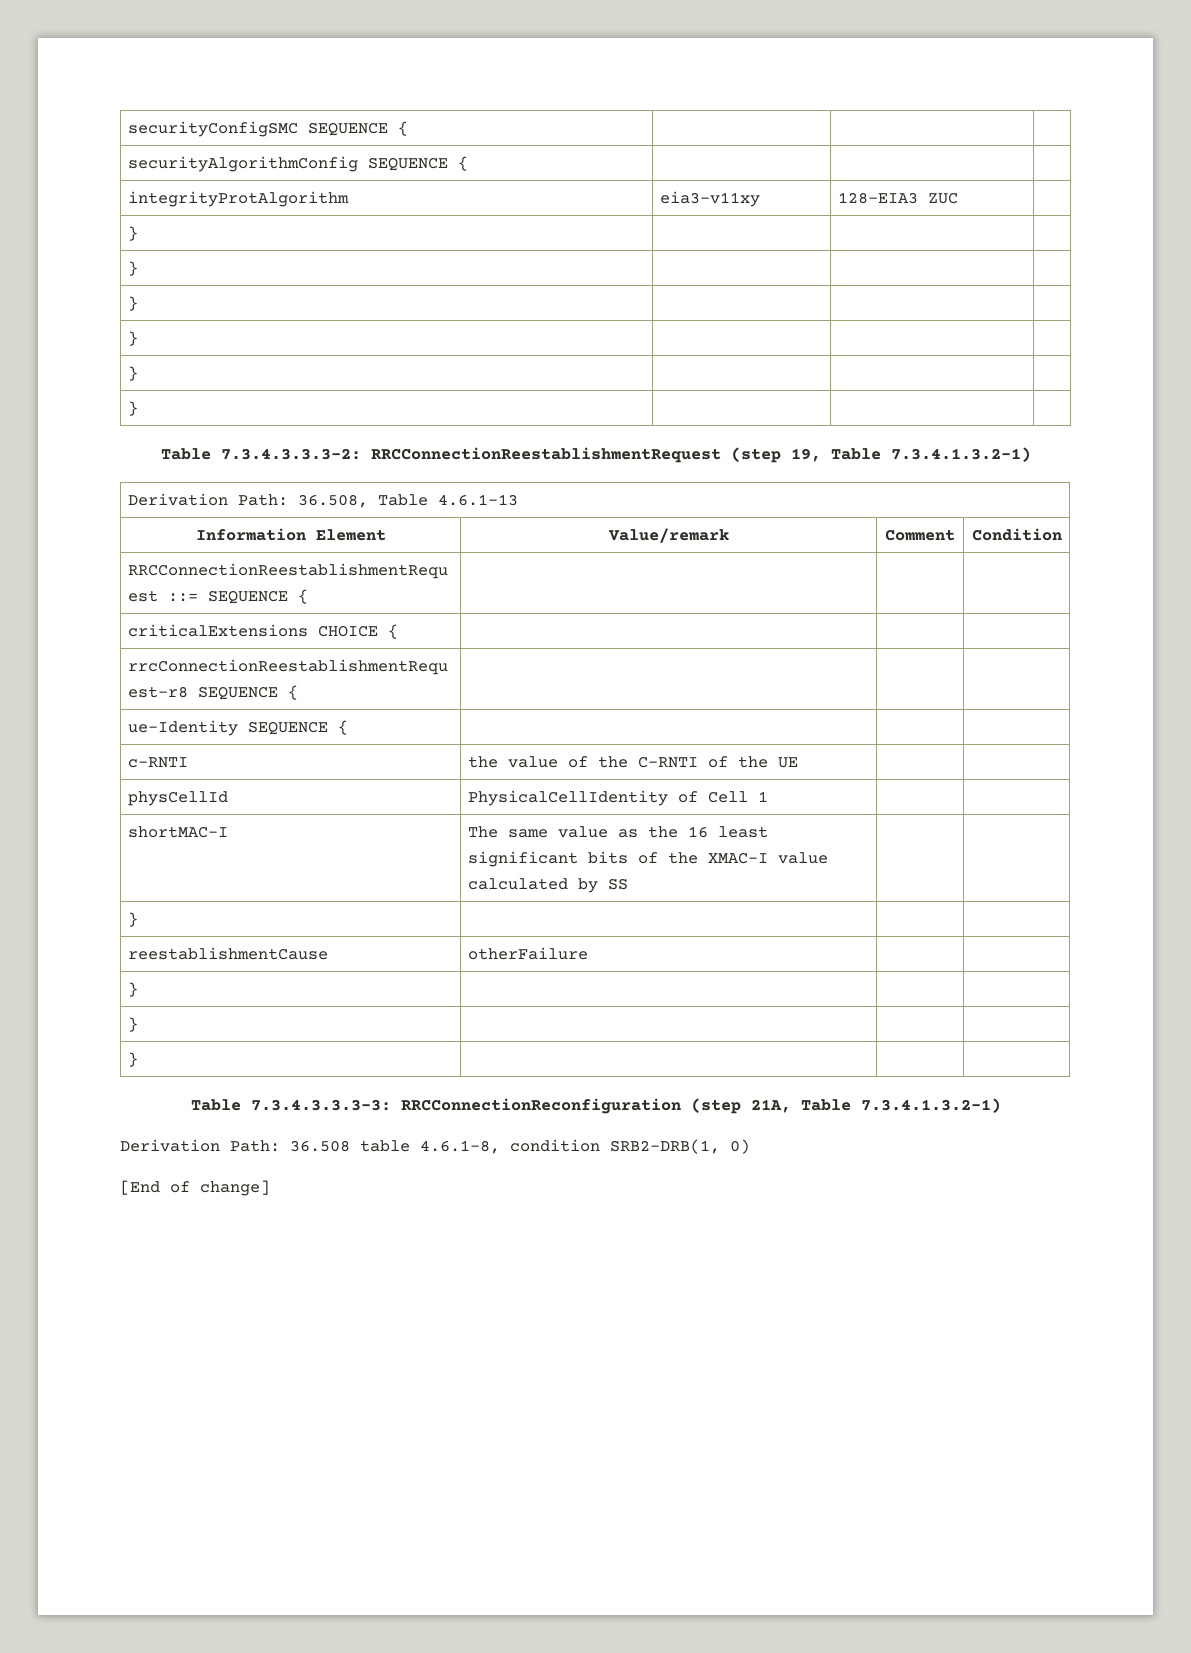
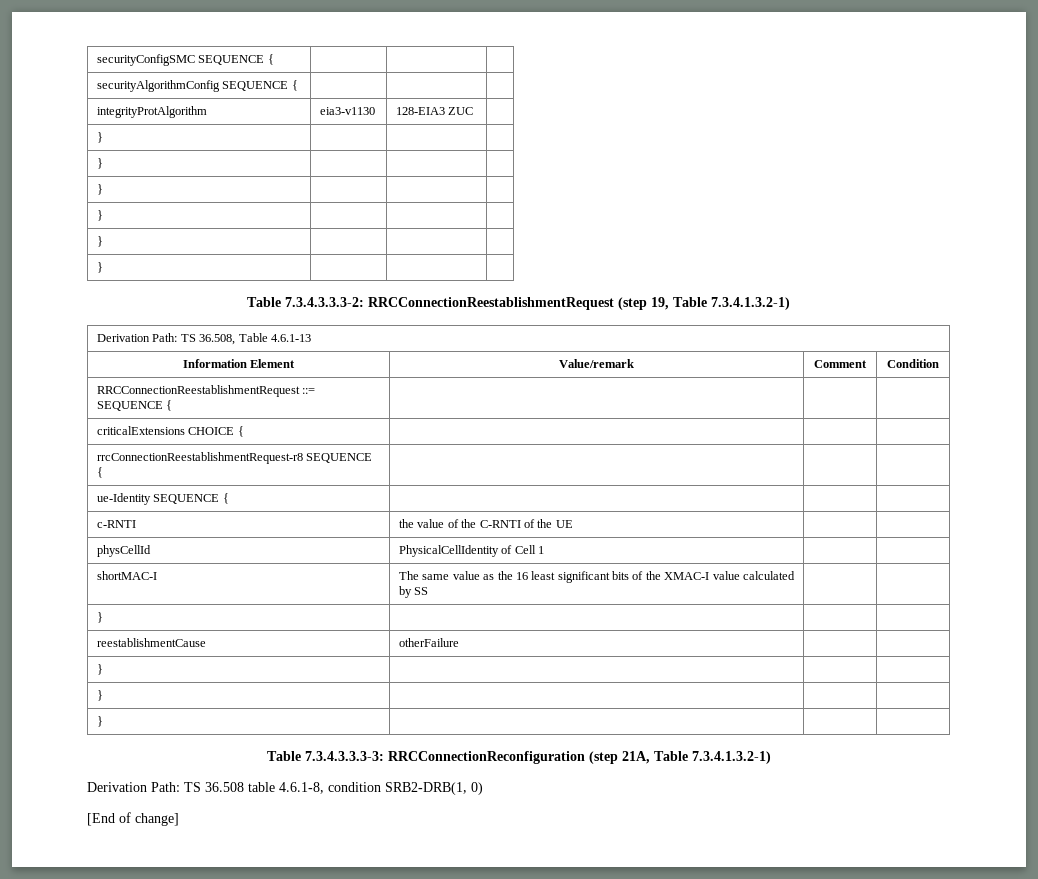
- integrityProtAlgorithm | eia3-v11xy | 128-EIA3 ZUC |
+ integrityProtAlgorithm | eia3-v1130 | 128-EIA3 ZUC |
- Derivation Path: 36.508, Table 4.6.1-13
+ Derivation Path: TS 36.508, Table 4.6.1-13
- Derivation Path: 36.508 table 4.6.1-8, condition SRB2-DRB(1, 0)
+ Derivation Path: TS 36.508 table 4.6.1-8, condition SRB2-DRB(1, 0)

